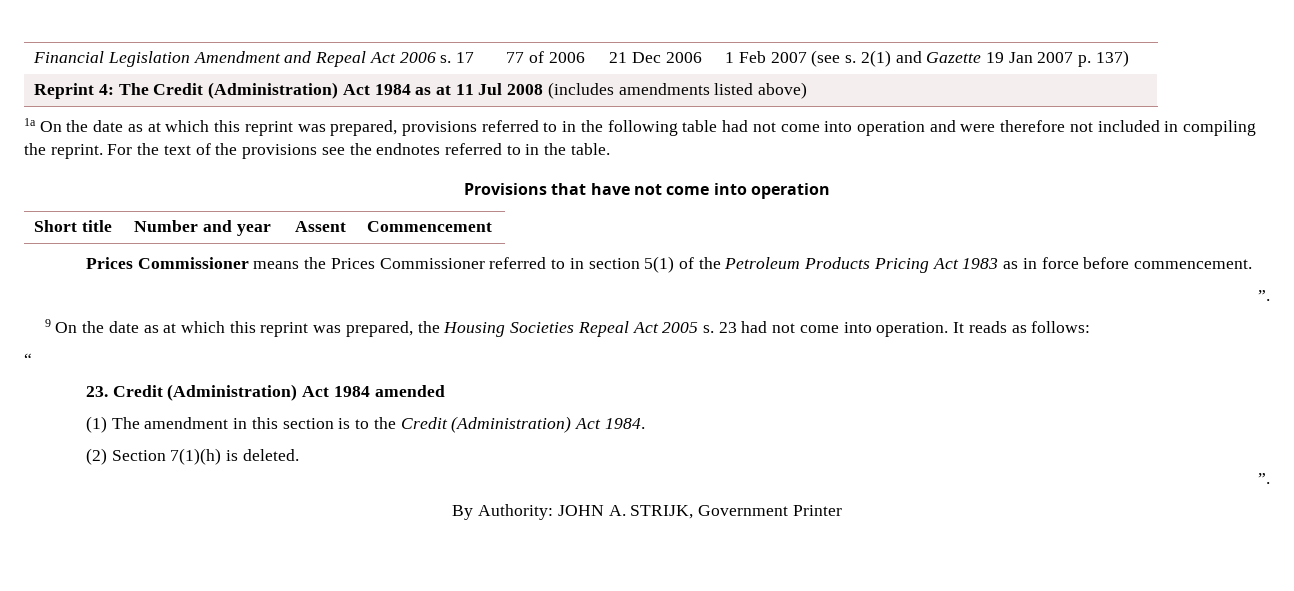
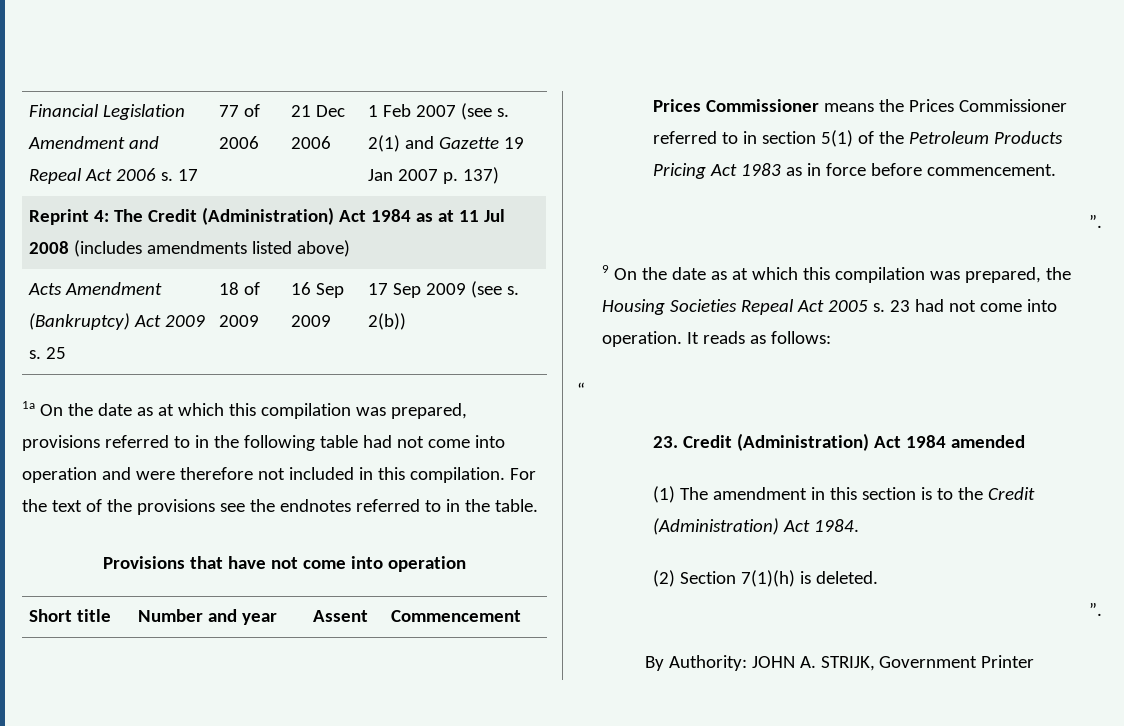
+ Acts Amendment (Bankruptcy) Act 2009 s. 25 | 18 of 2009 | 16 Sep 2009 | 17 Sep 2009 (see s. 2(b))
- 1a On the date as at which this reprint was prepared, provisions referred to in the following table had not come into operation and were therefore not included in compiling the reprint.
+ 1a On the date as at which this compilation was prepared, provisions referred to in the following table had not come into operation and were therefore not included in this compilation.
- 9 On the date as at which this reprint was prepared, the Housing Societies Repeal Act 2005 s.
+ 9 On the date as at which this compilation was prepared, the Housing Societies Repeal Act 2005 s.

